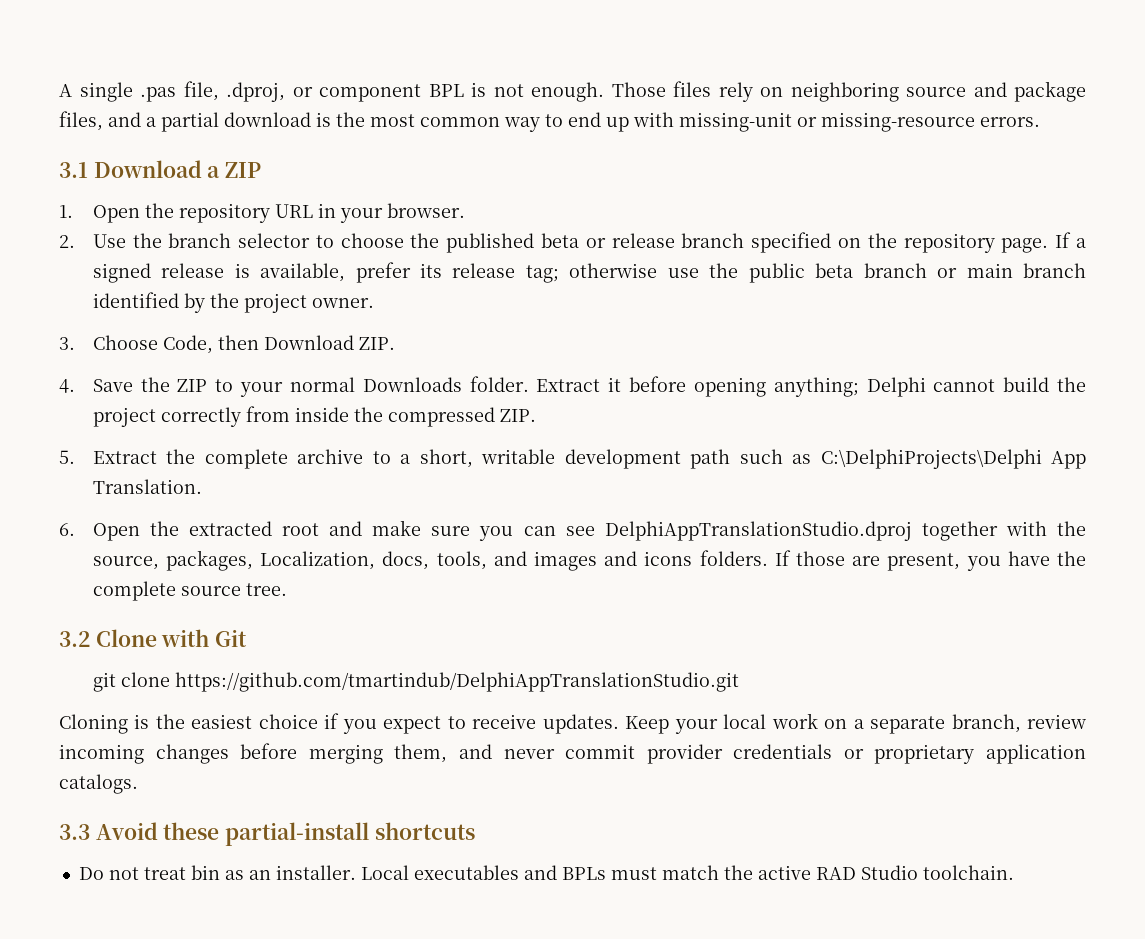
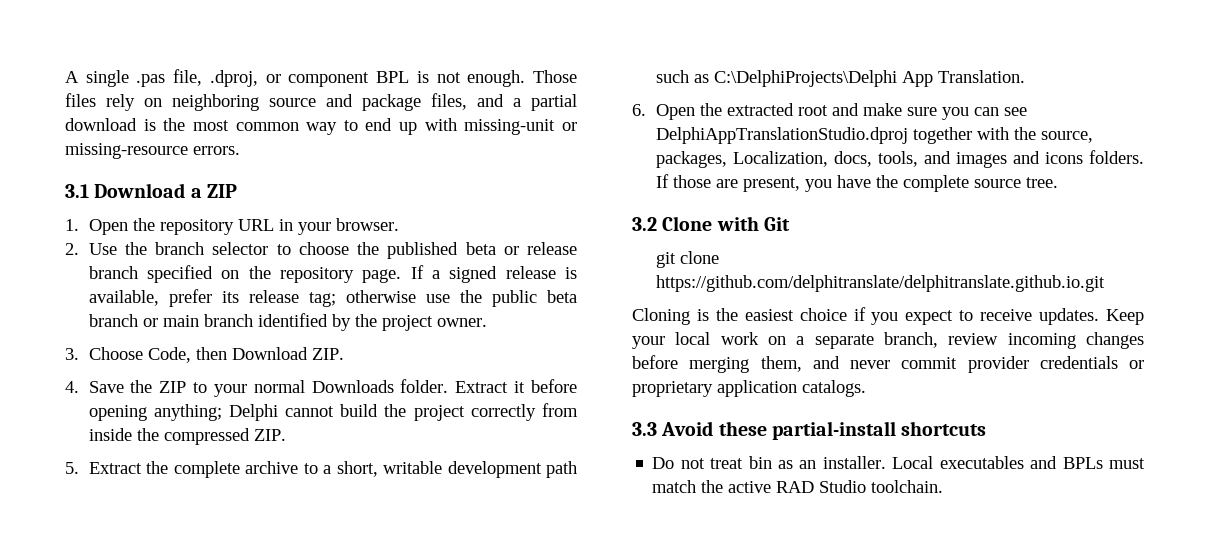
- git clone https://github.com/tmartindub/DelphiAppTranslationStudio.git
+ git clone https://github.com/delphitranslate/delphitranslate.github.io.git

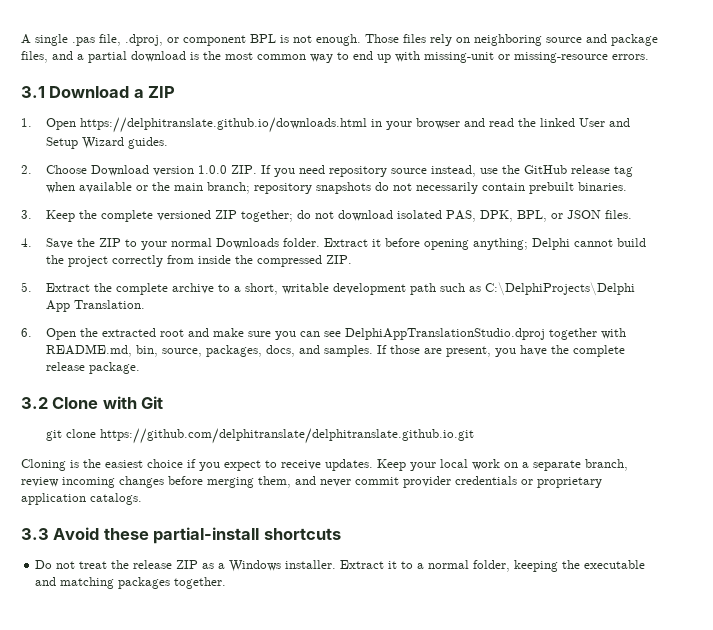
- 1. Open the repository URL in your browser.
- 2. Use the branch selector to choose the published beta or release branch specified on the repository page. If a signed release is available, prefer its release tag; otherwise use the public beta branch or main branch identified by the project owner.
- 3. Choose Code, then Download ZIP.
+ 1. Open https://delphitranslate.github.io/downloads.html in your browser and read the linked User and Setup Wizard guides.
+ 2. Choose Download version 1.0.0 ZIP. If you need repository source instead, use the GitHub release tag when available or the main branch; repository snapshots do not necessarily contain prebuilt binaries.
+ 3. Keep the complete versioned ZIP together; do not download isolated PAS, DPK, BPL, or JSON files.
- 6. Open the extracted root and make sure you can see DelphiAppTranslationStudio.dproj together with the source, packages, Localization, docs, tools, and images and icons folders.
+ 6. Open the extracted root and make sure you can see DelphiAppTranslationStudio.dproj together with README.md, bin, source, packages, docs, and samples.
- If those are present, you have the complete source tree.
+ If those are present, you have the complete release package.
- Do not treat bin as an installer. Local executables and BPLs must match the active RAD Studio toolchain.
+ Do not treat the release ZIP as a Windows installer. Extract it to a normal folder, keeping the executable and matching packages together.

